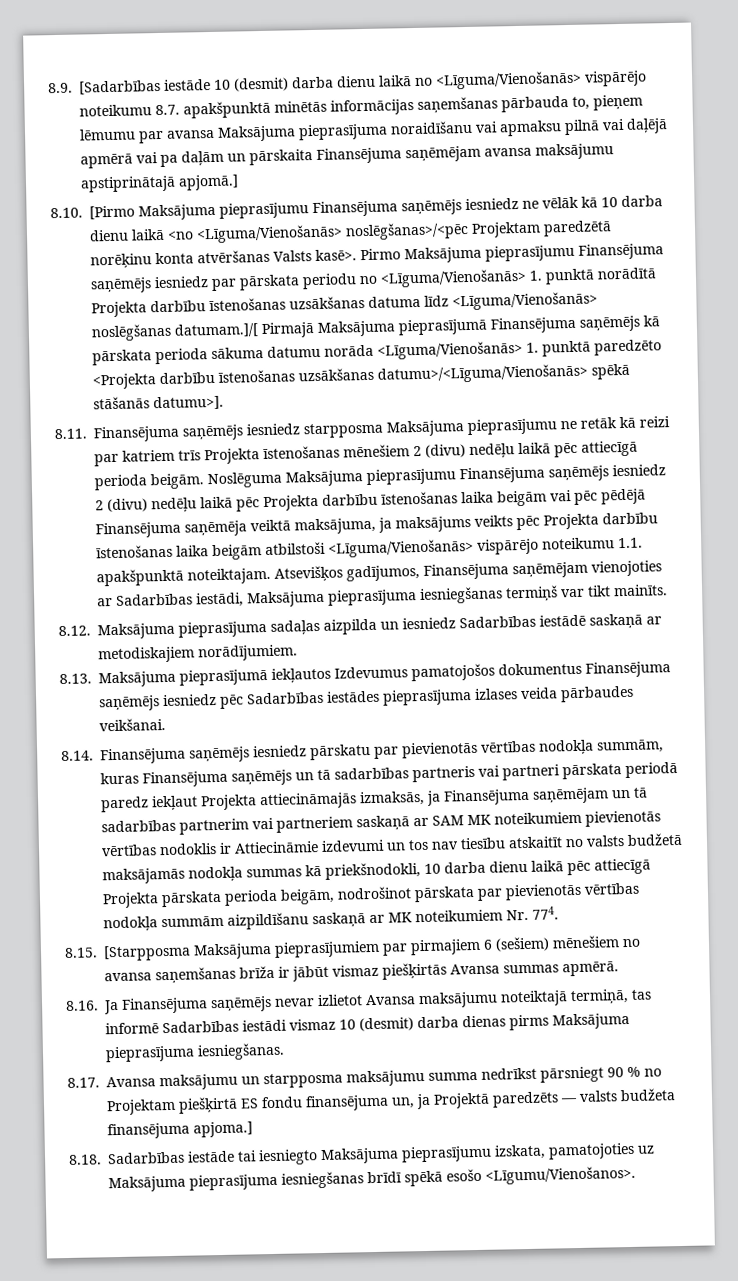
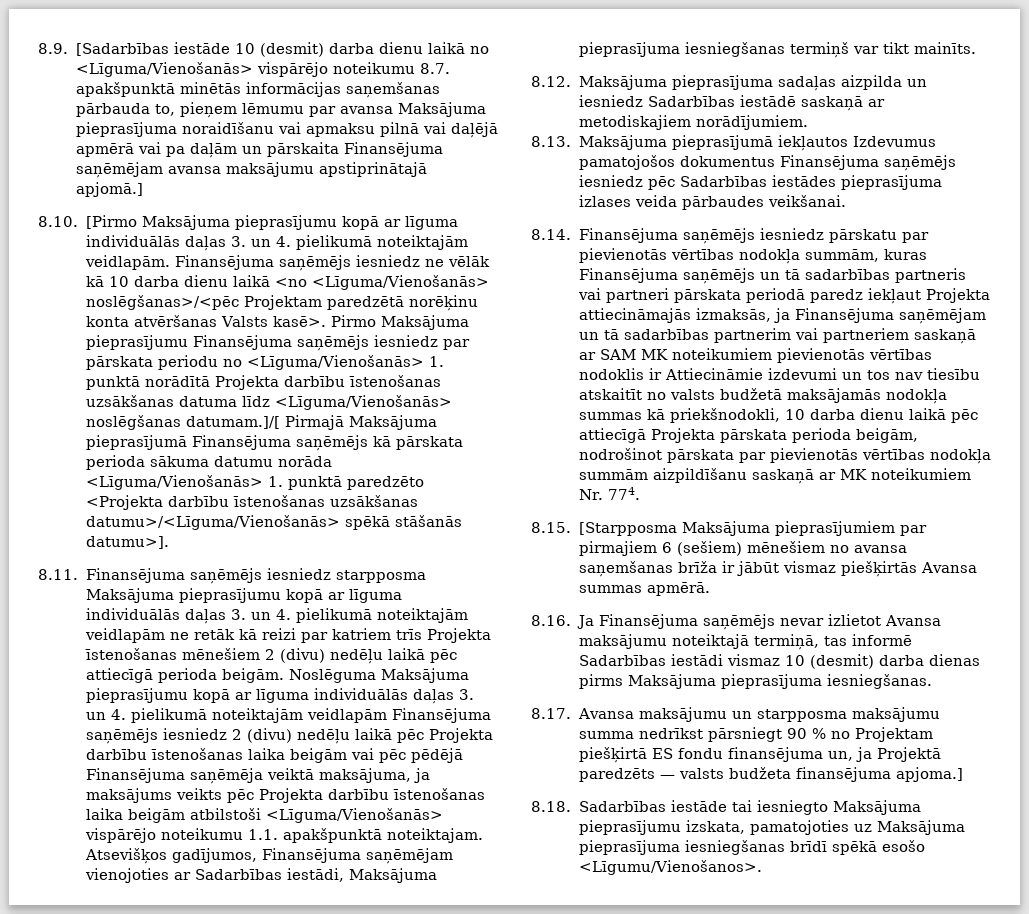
- 8.10. [Pirmo Maksājuma pieprasījumu Finansējuma saņēmējs iesniedz ne vēlāk kā 10 darba dienu laikā <no <Līguma/Vienošanās> noslēgšanas>/<pēc Projektam paredzētā norēķinu konta atvēršanas Valsts kasē>.
+ 8.10. [Pirmo Maksājuma pieprasījumu kopā ar līguma individuālās daļas 3. un 4. pielikumā noteiktajām veidlapām. Finansējuma saņēmējs iesniedz ne vēlāk kā 10 darba dienu laikā <no <Līguma/Vienošanās> noslēgšanas>/<pēc Projektam paredzētā norēķinu konta atvēršanas Valsts kasē>.
- 8.11. Finansējuma saņēmējs iesniedz starpposma Maksājuma pieprasījumu ne retāk kā reizi par katriem trīs Projekta īstenošanas mēnešiem 2 (divu) nedēļu laikā pēc attiecīgā perioda beigām.
+ 8.11. Finansējuma saņēmējs iesniedz starpposma Maksājuma pieprasījumu kopā ar līguma individuālās daļas 3. un 4. pielikumā noteiktajām veidlapām ne retāk kā reizi par katriem trīs Projekta īstenošanas mēnešiem 2 (divu) nedēļu laikā pēc attiecīgā perioda beigām.
- Noslēguma Maksājuma pieprasījumu Finansējuma saņēmējs iesniedz 2 (divu) nedēļu laikā pēc Projekta darbību īstenošanas laika beigām vai pēc pēdējā Finansējuma saņēmēja veiktā maksājuma, ja maksājums veikts pēc Projekta darbību īstenošanas laika beigām atbilstoši <Līguma/Vienošanās> vispārējo noteikumu 1.1. apakšpunktā noteiktajam.
+ Noslēguma Maksājuma pieprasījumu kopā ar līguma individuālās daļas 3. un 4. pielikumā noteiktajām veidlapām Finansējuma saņēmējs iesniedz 2 (divu) nedēļu laikā pēc Projekta darbību īstenošanas laika beigām vai pēc pēdējā Finansējuma saņēmēja veiktā maksājuma, ja maksājums veikts pēc Projekta darbību īstenošanas laika beigām atbilstoši <Līguma/Vienošanās> vispārējo noteikumu 1.1. apakšpunktā noteiktajam.

